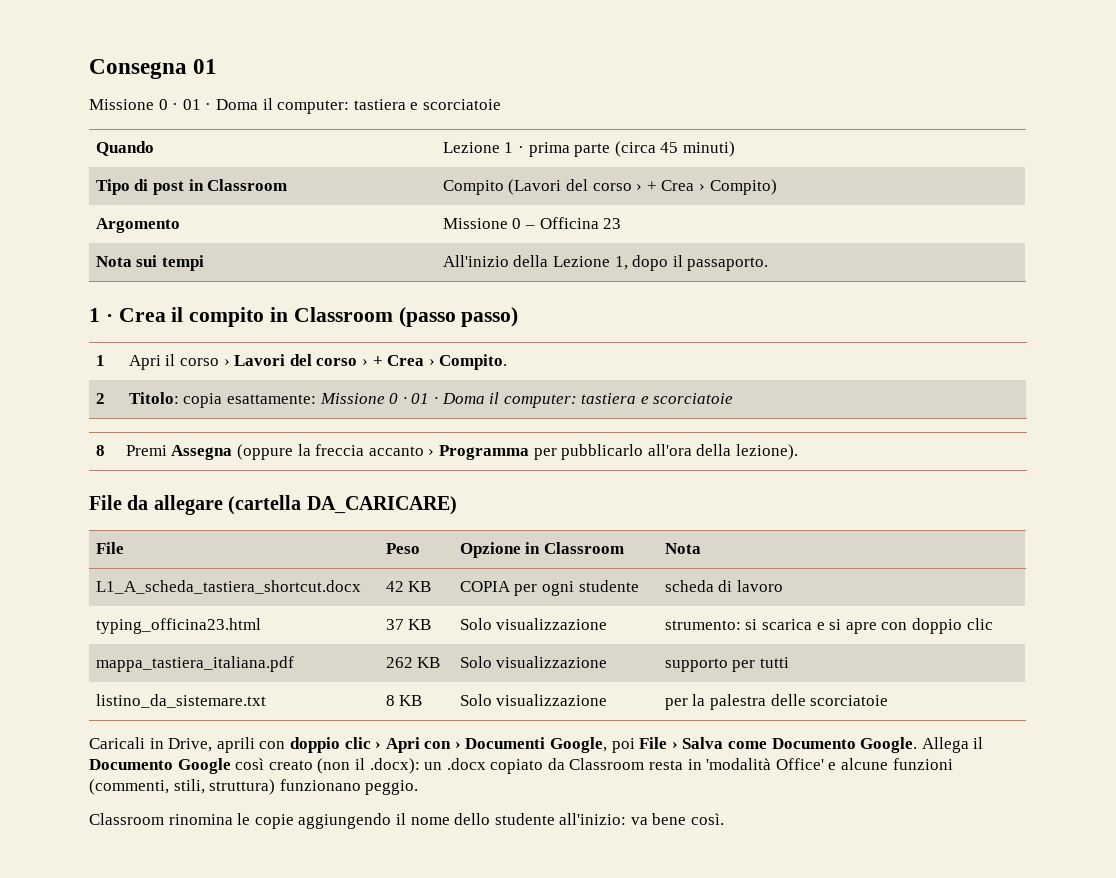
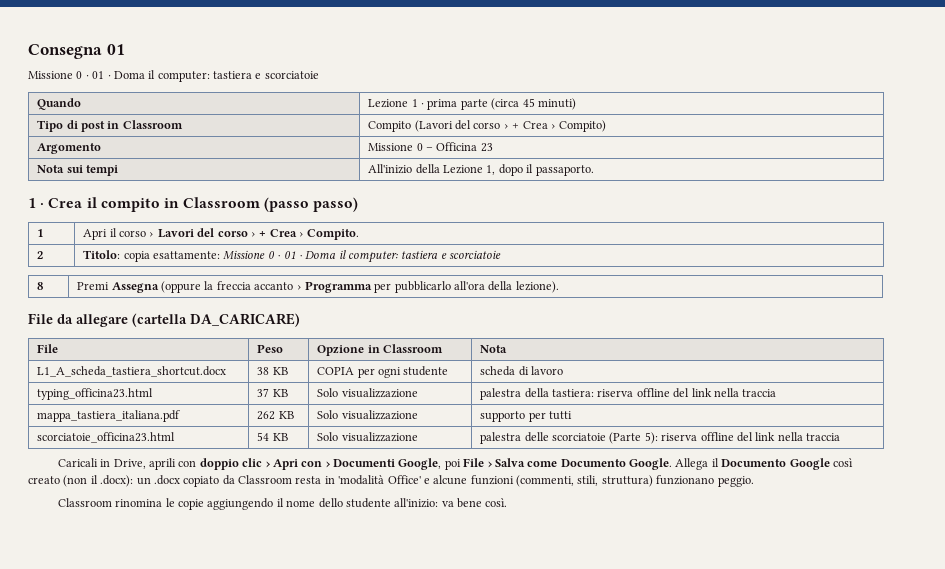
- L1_A_scheda_tastiera_shortcut.docx | 42 KB | COPIA per ogni studente | scheda di lavoro
+ L1_A_scheda_tastiera_shortcut.docx | 38 KB | COPIA per ogni studente | scheda di lavoro
- typing_officina23.html | 37 KB | Solo visualizzazione | strumento: si scarica e si apre con doppio clic
+ typing_officina23.html | 37 KB | Solo visualizzazione | palestra della tastiera: riserva offline del link nella traccia
- listino_da_sistemare.txt | 8 KB | Solo visualizzazione | per la palestra delle scorciatoie
+ scorciatoie_officina23.html | 54 KB | Solo visualizzazione | palestra delle scorciatoie (Parte 5): riserva offline del link nella traccia

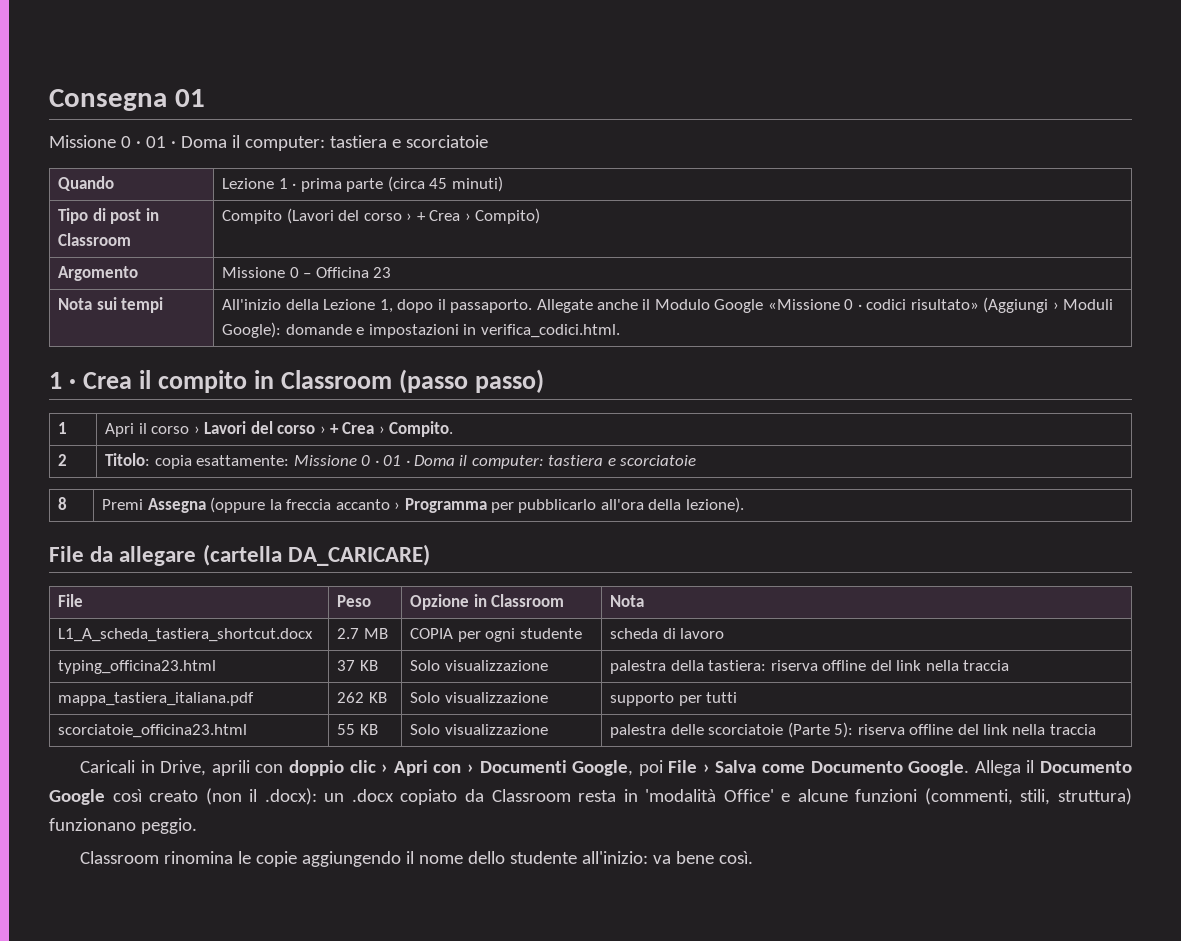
- Nota sui tempi | All'inizio della Lezione 1, dopo il passaporto.
+ Nota sui tempi | All'inizio della Lezione 1, dopo il passaporto. Allegate anche il Modulo Google «Missione 0 · codici risultato» (Aggiungi › Moduli Google): domande e impostazioni in verifica_codici.html.
- L1_A_scheda_tastiera_shortcut.docx | 38 KB | COPIA per ogni studente | scheda di lavoro
+ L1_A_scheda_tastiera_shortcut.docx | 2.7 MB | COPIA per ogni studente | scheda di lavoro
- scorciatoie_officina23.html | 54 KB | Solo visualizzazione | palestra delle scorciatoie (Parte 5): riserva offline del link nella traccia
+ scorciatoie_officina23.html | 55 KB | Solo visualizzazione | palestra delle scorciatoie (Parte 5): riserva offline del link nella traccia

